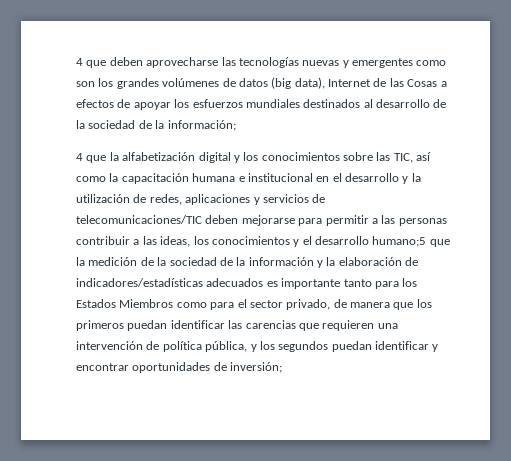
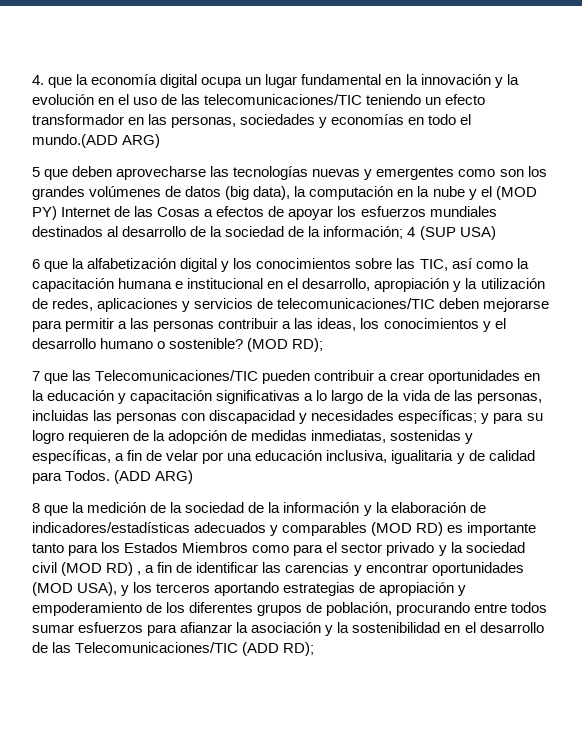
- 4 que deben aprovecharse las tecnologías nuevas y emergentes como son los grandes volúmenes de datos (big data), Internet de las Cosas a efectos de apoyar los esfuerzos mundiales destinados al desarrollo de la sociedad de la información;
- 4 que la alfabetización digital y los conocimientos sobre las TIC, así como la capacitación humana e institucional en el desarrollo y la utilización de redes, aplicaciones y servicios de telecomunicaciones/TIC deben mejorarse para permitir a las personas contribuir a las ideas, los conocimientos y el desarrollo humano;5 que la medición de la sociedad de la información y la elaboración de indicadores/estadísticas adecuados es importante tanto para los Estados Miembros como para el sector privado, de manera que los primeros puedan identificar las carencias que requieren una intervención de política pública, y los segundos puedan identificar y encontrar oportunidades de inversión;
+ 4. que la economía digital ocupa un lugar fundamental en la innovación y la evolución en el uso de las telecomunicaciones/TIC teniendo un efecto transformador en las personas, sociedades y economías en todo el mundo.(ADD ARG)
+ 5 que deben aprovecharse las tecnologías nuevas y emergentes como son los grandes volúmenes de datos (big data), la computación en la nube y el (MOD PY) Internet de las Cosas a efectos de apoyar los esfuerzos mundiales destinados al desarrollo de la sociedad de la información; 4 (SUP USA)
+ 6 que la alfabetización digital y los conocimientos sobre las TIC, así como la capacitación humana e institucional en el desarrollo, apropiación y la utilización de redes, aplicaciones y servicios de telecomunicaciones/TIC deben mejorarse para permitir a las personas contribuir a las ideas, los conocimientos y el desarrollo humano o sostenible? (MOD RD);
+ 7 que las Telecomunicaciones/TIC pueden contribuir a crear oportunidades en la educación y capacitación significativas a lo largo de la vida de las personas, incluidas las personas con discapacidad y necesidades específicas; y para su logro requieren de la adopción de medidas inmediatas, sostenidas y específicas, a fin de velar por una educación inclusiva, igualitaria y de calidad para Todos. (ADD ARG)
+ 8 que la medición de la sociedad de la información y la elaboración de indicadores/estadísticas adecuados y comparables (MOD RD) es importante tanto para los Estados Miembros como para el sector privado y la sociedad civil (MOD RD) , a fin de identificar las carencias y encontrar oportunidades (MOD USA), y los terceros aportando estrategias de apropiación y empoderamiento de los diferentes grupos de población, procurando entre todos sumar esfuerzos para afianzar la asociación y la sostenibilidad en el desarrollo de las Telecomunicaciones/TIC (ADD RD);

